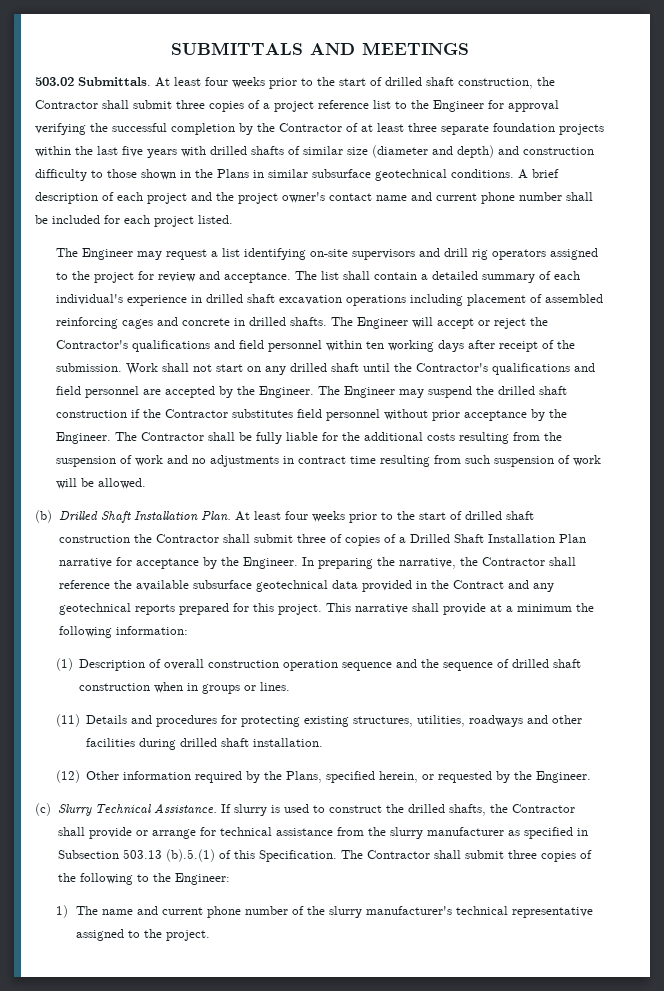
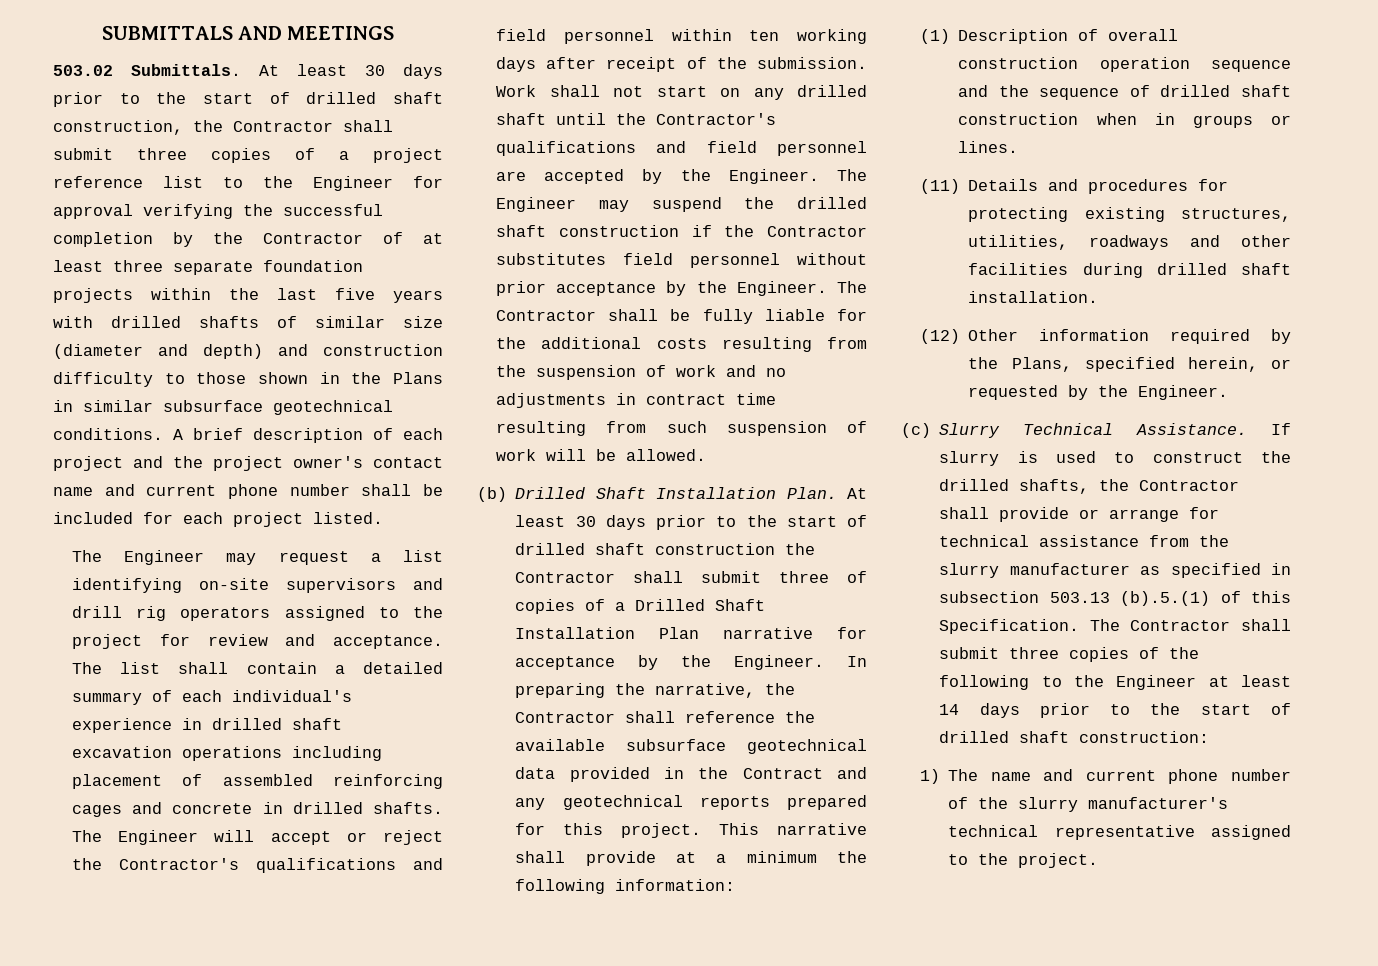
- At least four weeks prior to the start of drilled shaft construction, the Contractor shall submit three copies of a project reference list to the Engineer for approval verifying the successful completion by the Contractor of at least three separate foundation projects within the last five years with drilled shafts of similar size (diameter and depth) and construction difficulty to those shown in the Plans in similar subsurface geotechnical conditions.
+ At least 30 days prior to the start of drilled shaft construction, the Contractor shall submit three copies of a project reference list to the Engineer for approval verifying the successful completion by the Contractor of at least three separate foundation projects within the last five years with drilled shafts of similar size (diameter and depth) and construction difficulty to those shown in the Plans in similar subsurface geotechnical conditions.
- At least four weeks prior to the start of drilled shaft construction the Contractor shall submit three of copies of a Drilled Shaft Installation Plan narrative for acceptance by the Engineer.
+ At least 30 days prior to the start of drilled shaft construction the Contractor shall submit three of copies of a Drilled Shaft Installation Plan narrative for acceptance by the Engineer.
- If slurry is used to construct the drilled shafts, the Contractor shall provide or arrange for technical assistance from the slurry manufacturer as specified in Subsection 503.13 (b).5.(1) of this Specification.
+ If slurry is used to construct the drilled shafts, the Contractor shall provide or arrange for technical assistance from the slurry manufacturer as specified in subsection 503.13 (b).5.(1) of this Specification.
- The Contractor shall submit three copies of the following to the Engineer:
+ The Contractor shall submit three copies of the following to the Engineer at least 14 days prior to the start of drilled shaft construction:

